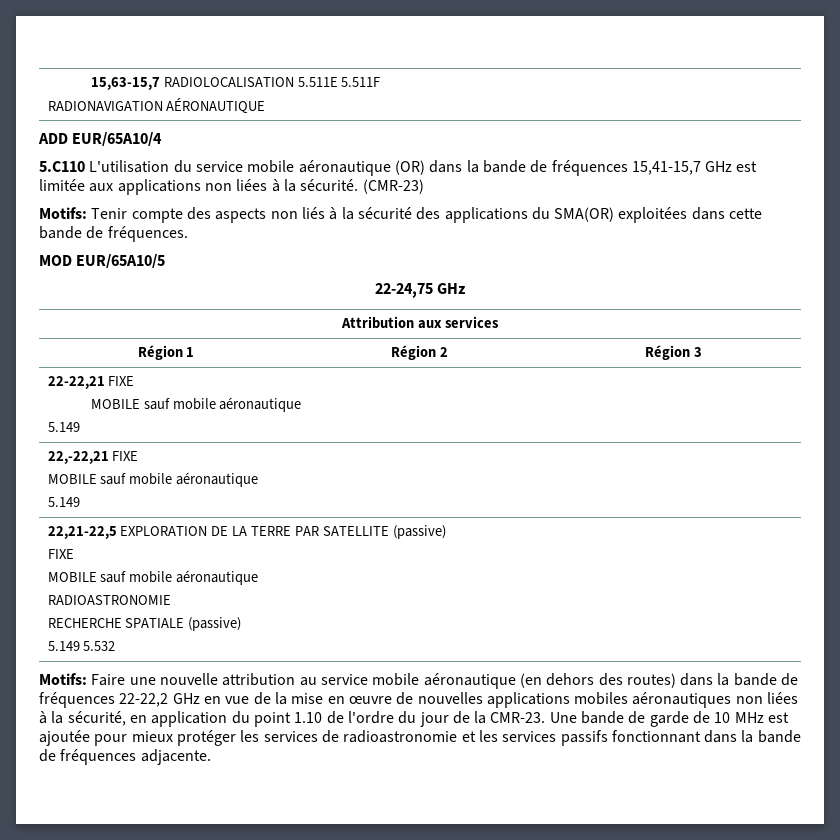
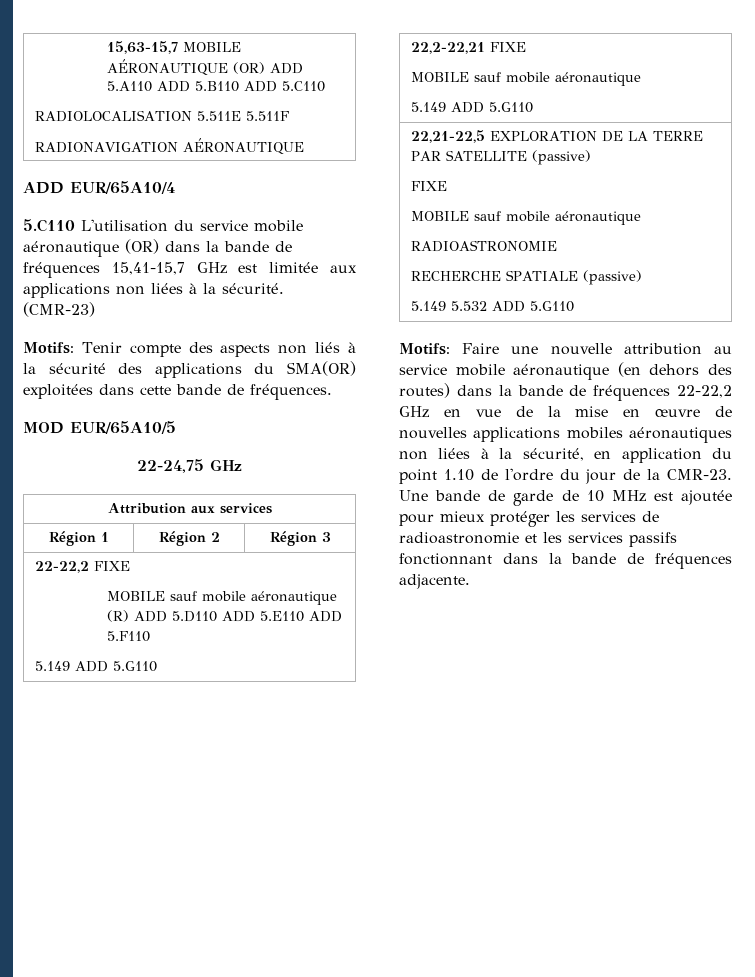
- 15,63-15,7 RADIOLOCALISATION 5.511E 5.511F
+ 15,63-15,7 MOBILE AÉRONAUTIQUE (OR) ADD 5.A110 ADD 5.B110 ADD 5.C110
+ RADIOLOCALISATION 5.511E 5.511F
- 22-22,21 FIXE
+ 22-22,2 FIXE
+ MOBILE sauf mobile aéronautique (R) ADD 5.D110 ADD 5.E110 ADD 5.F110
+ 5.149 ADD 5.G110
+ 22,2-22,21 FIXE
  MOBILE sauf mobile aéronautique
- 5.149
- 22,-22,21 FIXE
- MOBILE sauf mobile aéronautique
- 5.149
+ 5.149 ADD 5.G110
  22,21-22,5 EXPLORATION DE LA TERRE PAR SATELLITE (passive)
  FIXE
  MOBILE sauf mobile aéronautique
  RADIOASTRONOMIE
  RECHERCHE SPATIALE (passive)
- 5.149 5.532
+ 5.149 5.532 ADD 5.G110

